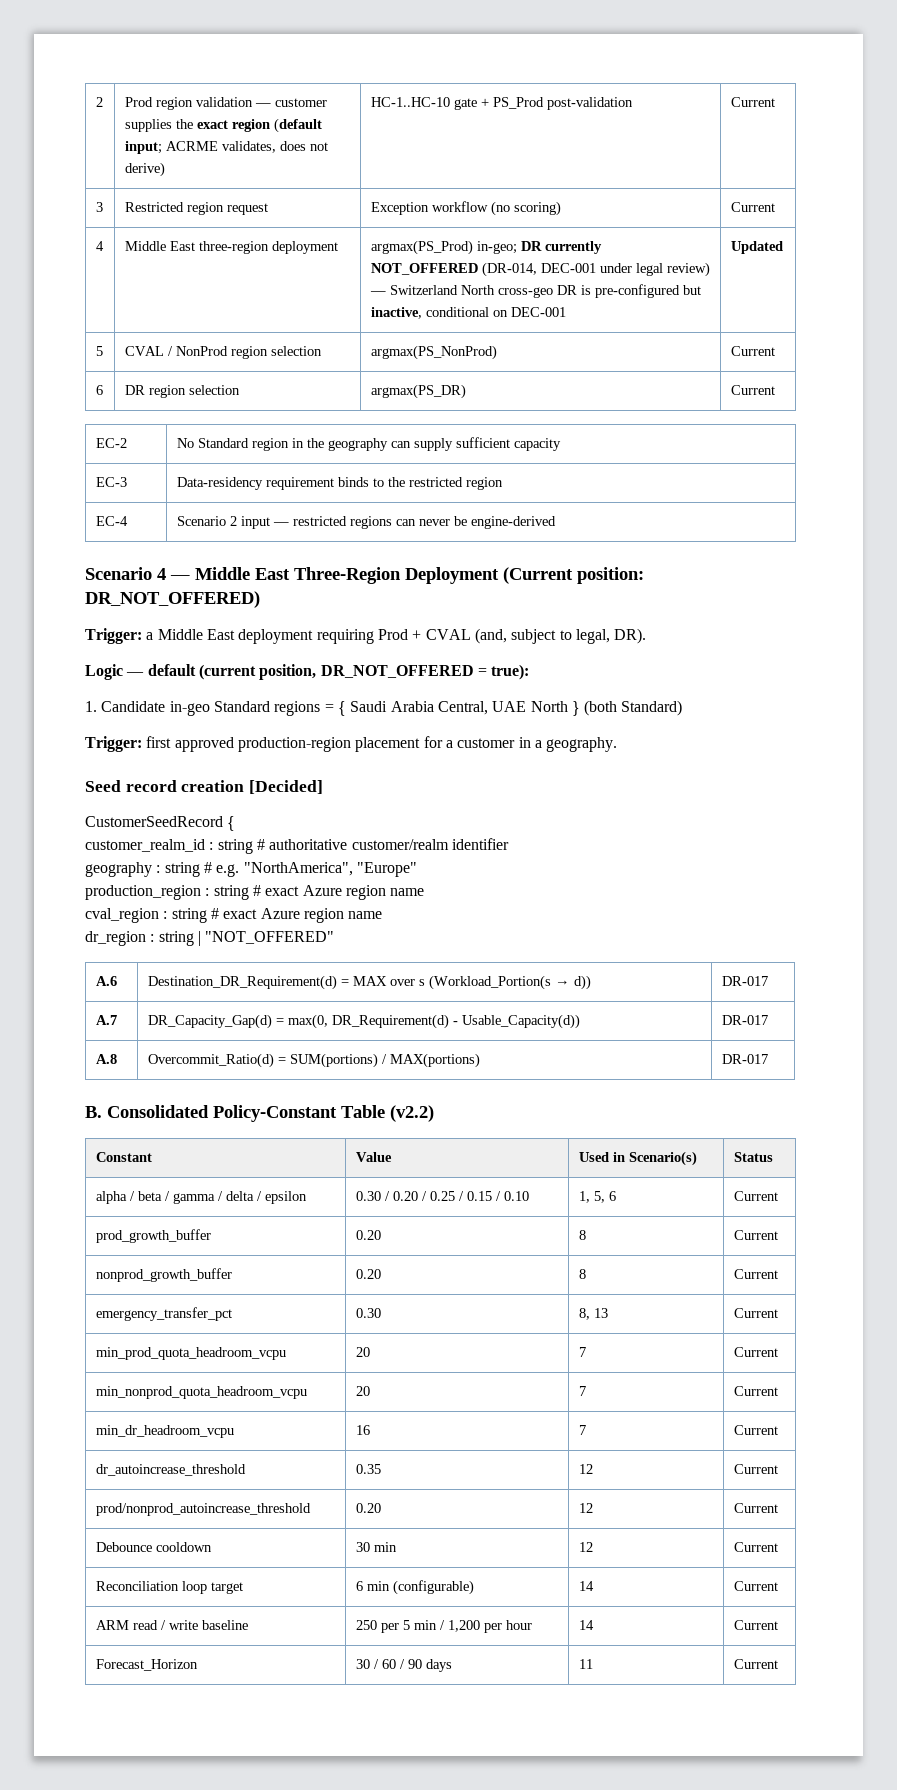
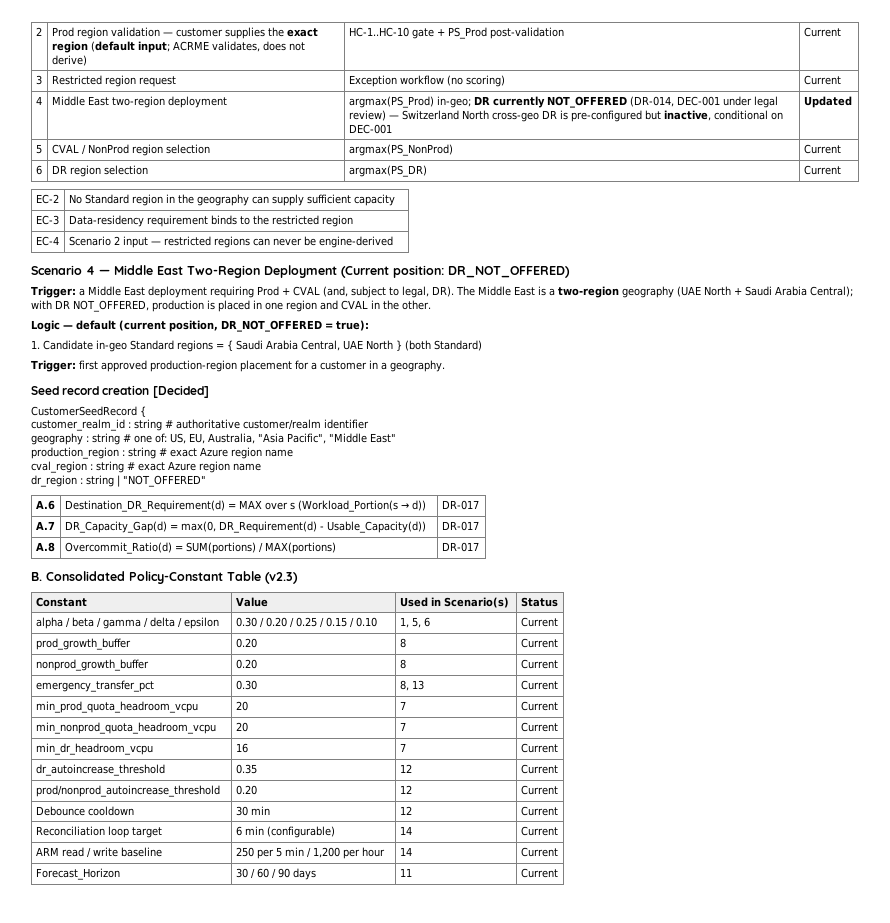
- 4 | Middle East three-region deployment | argmax(PS_Prod) in-geo; DR currently NOT_OFFERED (DR-014, DEC-001 under legal review) — Switzerland North cross-geo DR is pre-configured but inactive, conditional on DEC-001 | Updated
+ 4 | Middle East two-region deployment | argmax(PS_Prod) in-geo; DR currently NOT_OFFERED (DR-014, DEC-001 under legal review) — Switzerland North cross-geo DR is pre-configured but inactive, conditional on DEC-001 | Updated
- Scenario 4 — Middle East Three-Region Deployment (Current position: DR_NOT_OFFERED)
+ Scenario 4 — Middle East Two-Region Deployment (Current position: DR_NOT_OFFERED)
- Trigger: a Middle East deployment requiring Prod + CVAL (and, subject to legal, DR).
+ Trigger: a Middle East deployment requiring Prod + CVAL (and, subject to legal, DR). The Middle East is a two-region geography (UAE North + Saudi Arabia Central); with DR NOT_OFFERED, production is placed in one region and CVAL in the other.
- geography : string # e.g. "NorthAmerica", "Europe"
+ geography : string # one of: US, EU, Australia, "Asia Pacific", "Middle East"
- B. Consolidated Policy-Constant Table (v2.2)
+ B. Consolidated Policy-Constant Table (v2.3)

